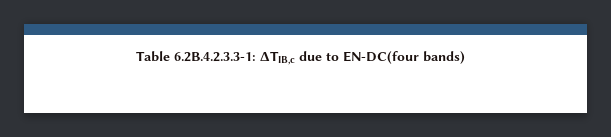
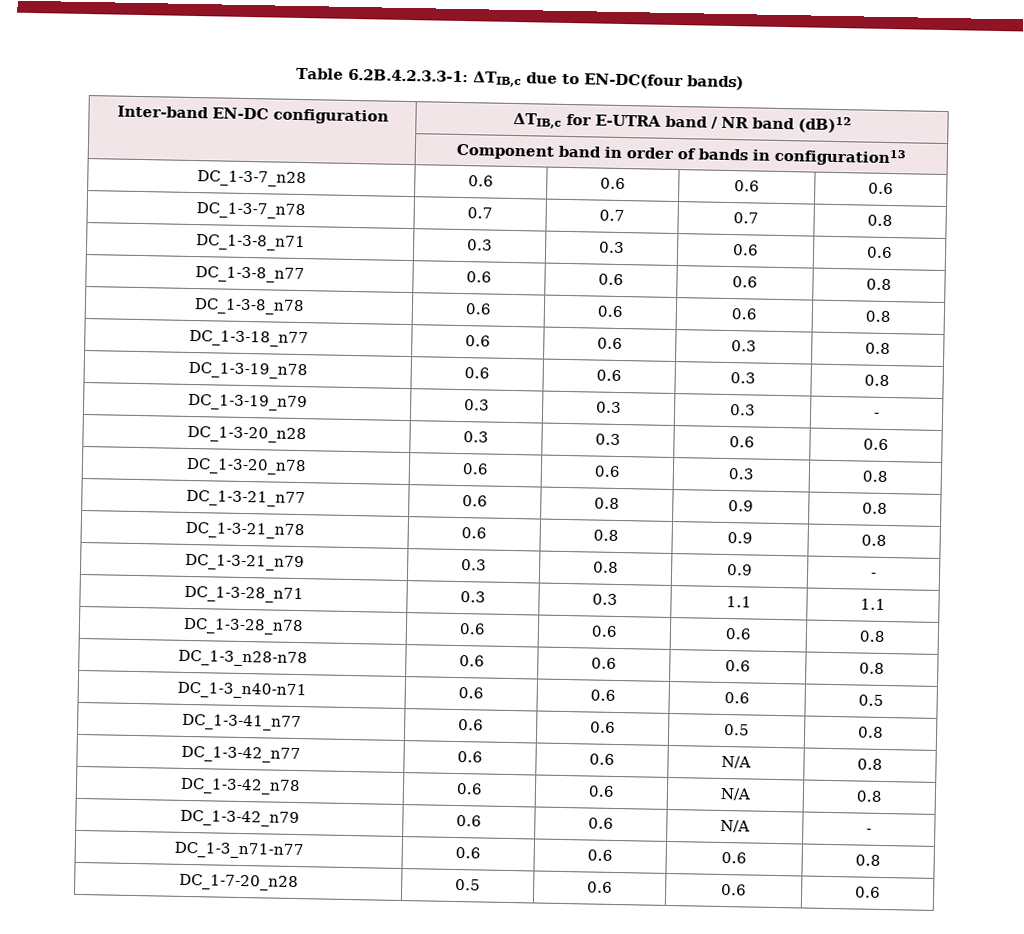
+ Inter-band EN-DC configuration | ΔTIB,c for E-UTRA band / NR band (dB)12
+ | Component band in order of bands in configuration13
+ DC_1-3-7_n28 | 0.6 | 0.6 | 0.6 | 0.6
+ DC_1-3-7_n78 | 0.7 | 0.7 | 0.7 | 0.8
+ DC_1-3-8_n71 | 0.3 | 0.3 | 0.6 | 0.6
+ DC_1-3-8_n77 | 0.6 | 0.6 | 0.6 | 0.8
+ DC_1-3-8_n78 | 0.6 | 0.6 | 0.6 | 0.8
+ DC_1-3-18_n77 | 0.6 | 0.6 | 0.3 | 0.8
+ DC_1-3-19_n78 | 0.6 | 0.6 | 0.3 | 0.8
+ DC_1-3-19_n79 | 0.3 | 0.3 | 0.3 | -
+ DC_1-3-20_n28 | 0.3 | 0.3 | 0.6 | 0.6
+ DC_1-3-20_n78 | 0.6 | 0.6 | 0.3 | 0.8
+ DC_1-3-21_n77 | 0.6 | 0.8 | 0.9 | 0.8
+ DC_1-3-21_n78 | 0.6 | 0.8 | 0.9 | 0.8
+ DC_1-3-21_n79 | 0.3 | 0.8 | 0.9 | -
+ DC_1-3-28_n71 | 0.3 | 0.3 | 1.1 | 1.1
+ DC_1-3-28_n78 | 0.6 | 0.6 | 0.6 | 0.8
+ DC_1-3_n28-n78 | 0.6 | 0.6 | 0.6 | 0.8
+ DC_1-3_n40-n71 | 0.6 | 0.6 | 0.6 | 0.5
+ DC_1-3-41_n77 | 0.6 | 0.6 | 0.5 | 0.8
+ DC_1-3-42_n77 | 0.6 | 0.6 | N/A | 0.8
+ DC_1-3-42_n78 | 0.6 | 0.6 | N/A | 0.8
+ DC_1-3-42_n79 | 0.6 | 0.6 | N/A | -
+ DC_1-3_n71-n77 | 0.6 | 0.6 | 0.6 | 0.8
+ DC_1-7-20_n28 | 0.5 | 0.6 | 0.6 | 0.6

